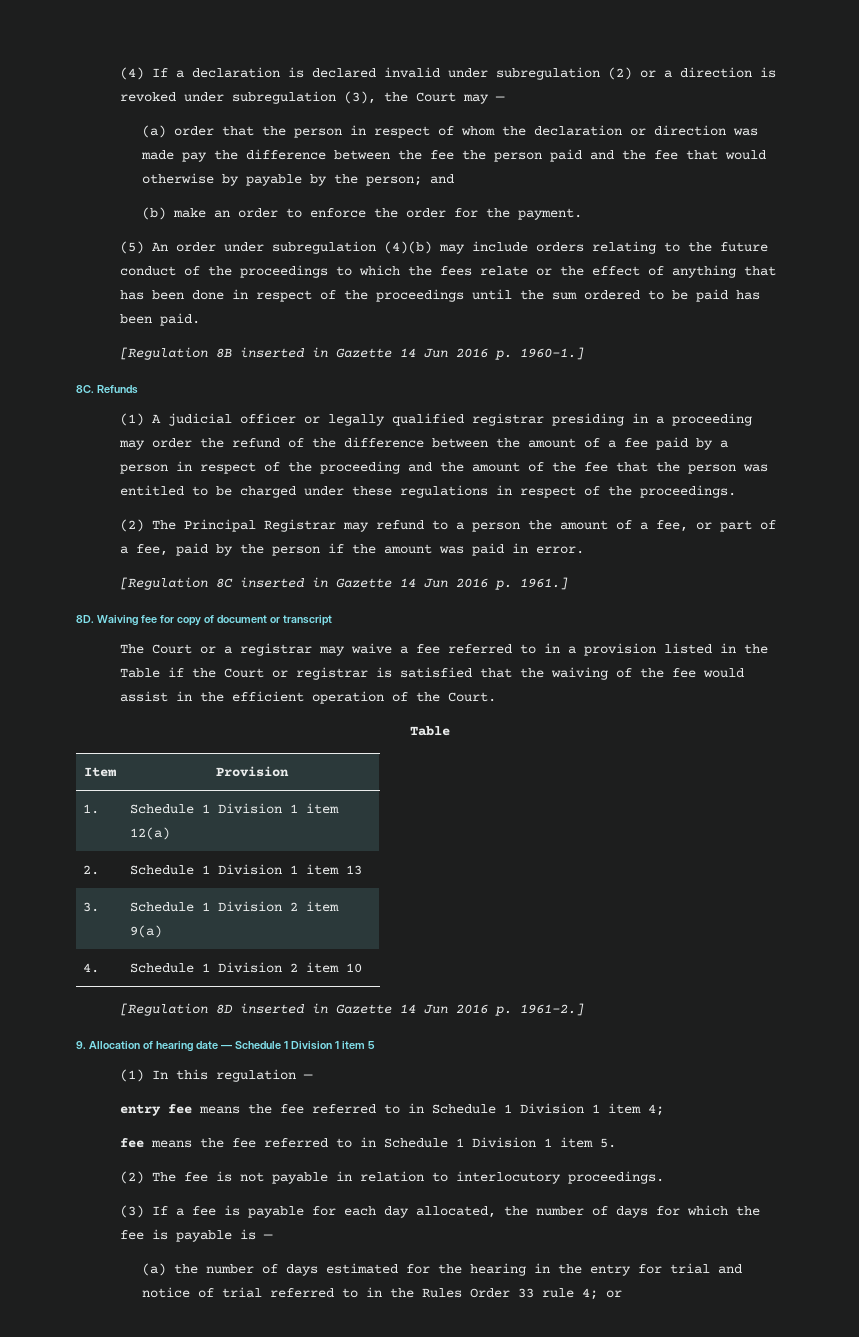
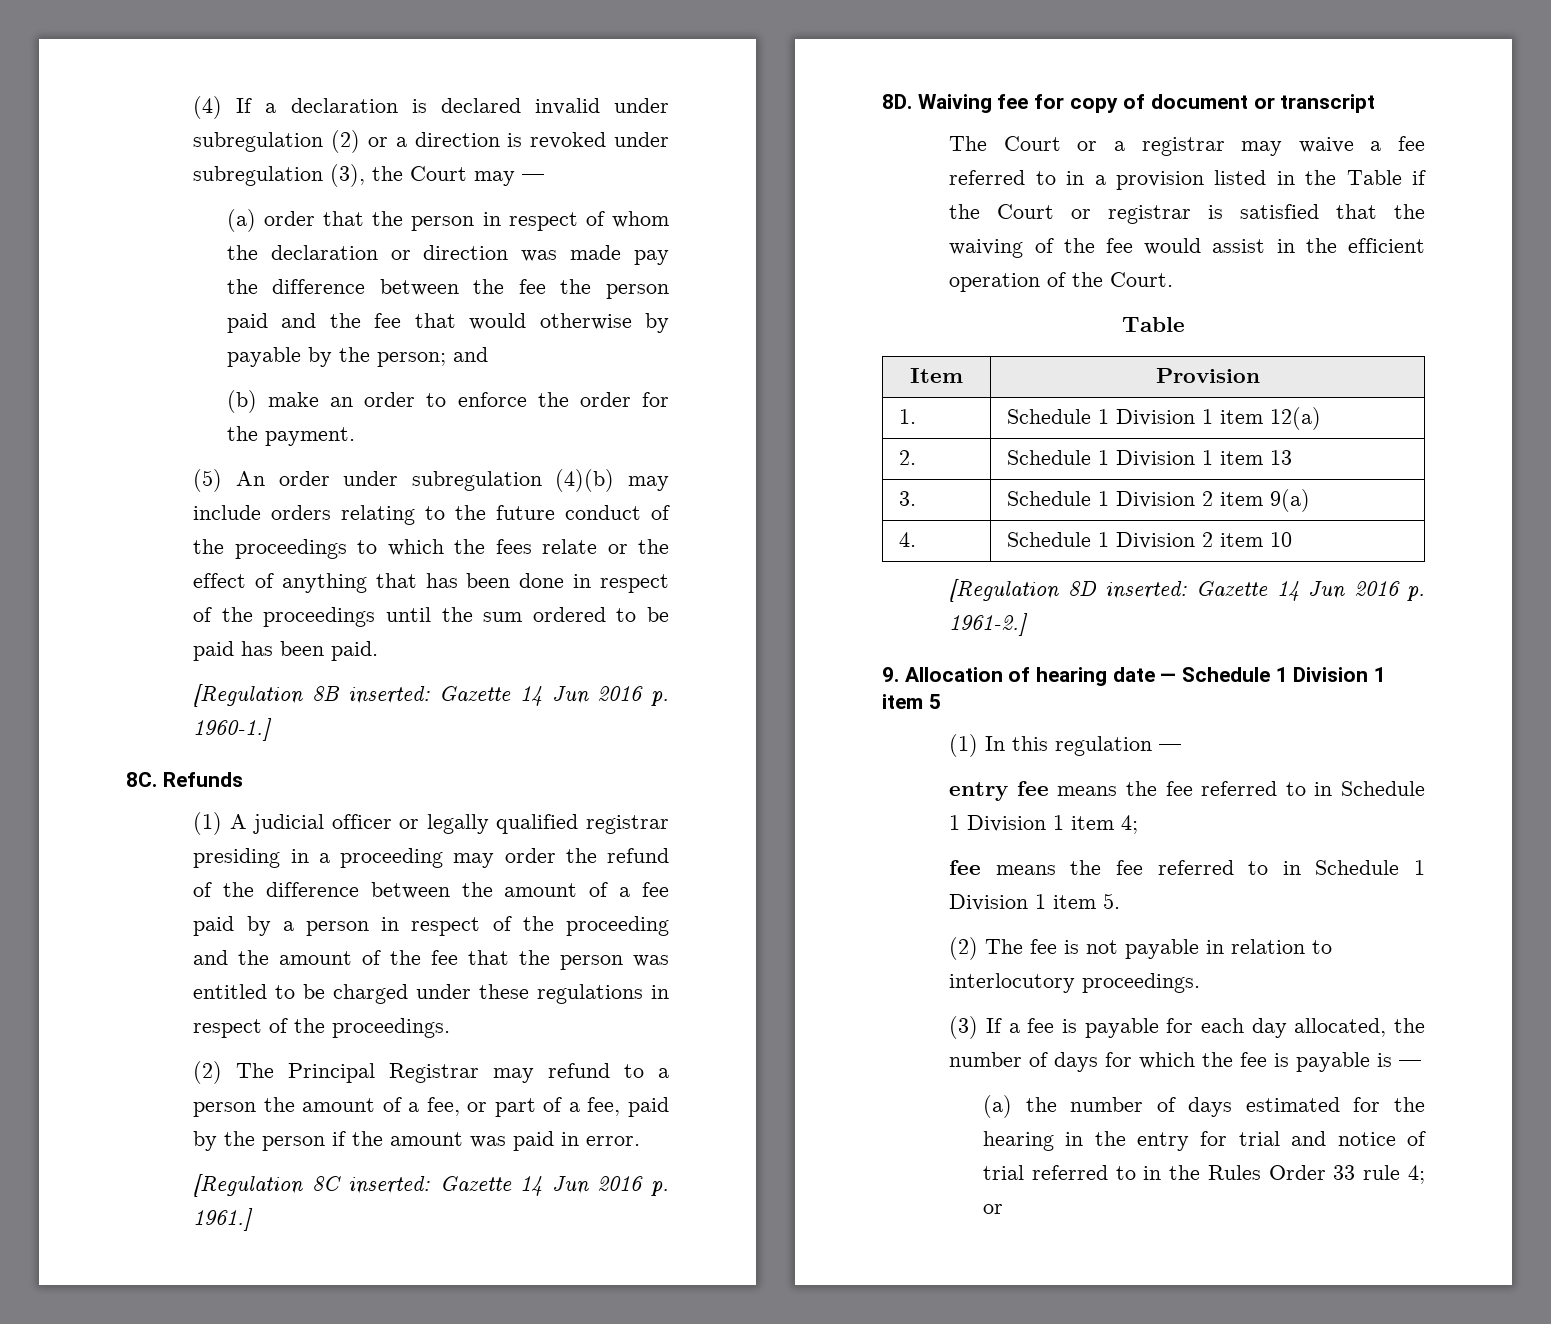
- [Regulation 8B inserted in Gazette 14 Jun 2016 p. 1960-1.]
+ [Regulation 8B inserted: Gazette 14 Jun 2016 p. 1960-1.]
- [Regulation 8C inserted in Gazette 14 Jun 2016 p. 1961.]
+ [Regulation 8C inserted: Gazette 14 Jun 2016 p. 1961.]
- [Regulation 8D inserted in Gazette 14 Jun 2016 p. 1961-2.]
+ [Regulation 8D inserted: Gazette 14 Jun 2016 p. 1961-2.]

